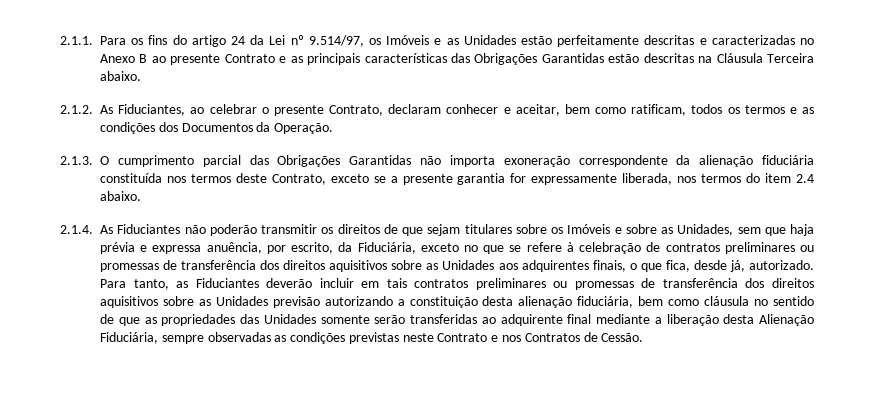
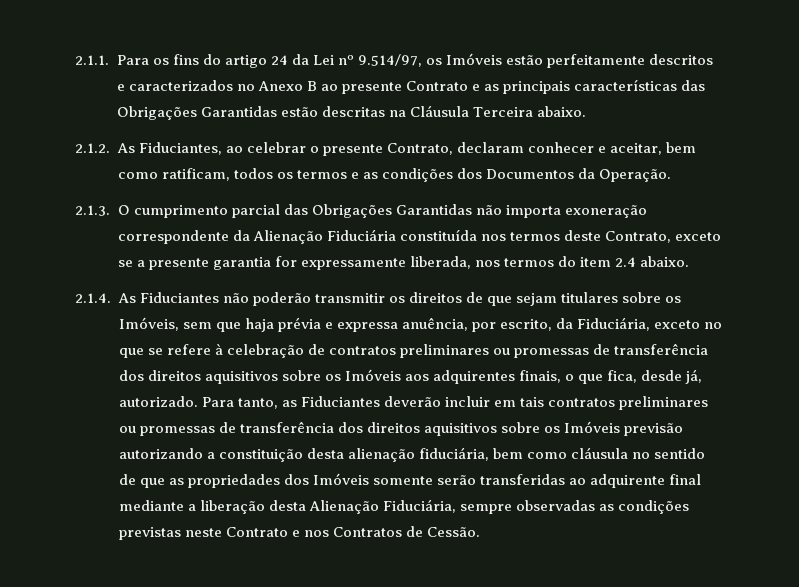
- 2.1.1. Para os fins do artigo 24 da Lei nº 9.514/97, os Imóveis e as Unidades estão perfeitamente descritas e caracterizadas no Anexo B ao presente Contrato e as principais características das Obrigações Garantidas estão descritas na Cláusula Terceira abaixo.
+ 2.1.1. Para os fins do artigo 24 da Lei nº 9.514/97, os Imóveis estão perfeitamente descritos e caracterizados no Anexo B ao presente Contrato e as principais características das Obrigações Garantidas estão descritas na Cláusula Terceira abaixo.
- 2.1.3. O cumprimento parcial das Obrigações Garantidas não importa exoneração correspondente da alienação fiduciária constituída nos termos deste Contrato, exceto se a presente garantia for expressamente liberada, nos termos do item 2.4 abaixo.
+ 2.1.3. O cumprimento parcial das Obrigações Garantidas não importa exoneração correspondente da Alienação Fiduciária constituída nos termos deste Contrato, exceto se a presente garantia for expressamente liberada, nos termos do item 2.4 abaixo.
- 2.1.4. As Fiduciantes não poderão transmitir os direitos de que sejam titulares sobre os Imóveis e sobre as Unidades, sem que haja prévia e expressa anuência, por escrito, da Fiduciária, exceto no que se refere à celebração de contratos preliminares ou promessas de transferência dos direitos aquisitivos sobre as Unidades aos adquirentes finais, o que fica, desde já, autorizado.
+ 2.1.4. As Fiduciantes não poderão transmitir os direitos de que sejam titulares sobre os Imóveis, sem que haja prévia e expressa anuência, por escrito, da Fiduciária, exceto no que se refere à celebração de contratos preliminares ou promessas de transferência dos direitos aquisitivos sobre os Imóveis aos adquirentes finais, o que fica, desde já, autorizado.
- Para tanto, as Fiduciantes deverão incluir em tais contratos preliminares ou promessas de transferência dos direitos aquisitivos sobre as Unidades previsão autorizando a constituição desta alienação fiduciária, bem como cláusula no sentido de que as propriedades das Unidades somente serão transferidas ao adquirente final mediante a liberação desta Alienação Fiduciária, sempre observadas as condições previstas neste Contrato e nos Contratos de Cessão.
+ Para tanto, as Fiduciantes deverão incluir em tais contratos preliminares ou promessas de transferência dos direitos aquisitivos sobre os Imóveis previsão autorizando a constituição desta alienação fiduciária, bem como cláusula no sentido de que as propriedades dos Imóveis somente serão transferidas ao adquirente final mediante a liberação desta Alienação Fiduciária, sempre observadas as condições previstas neste Contrato e nos Contratos de Cessão.

